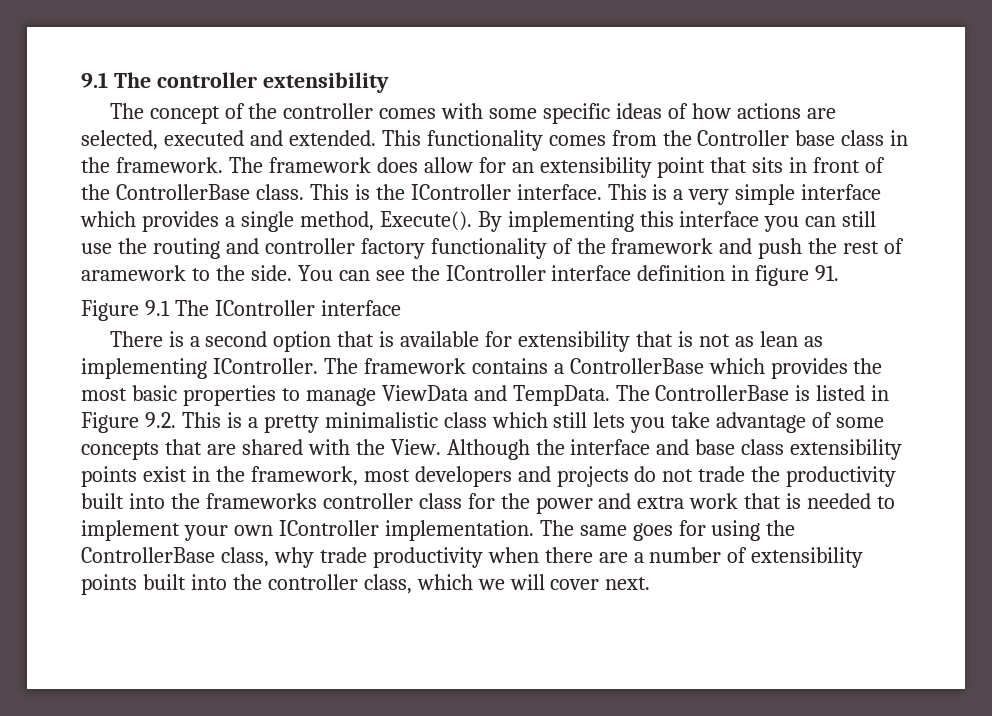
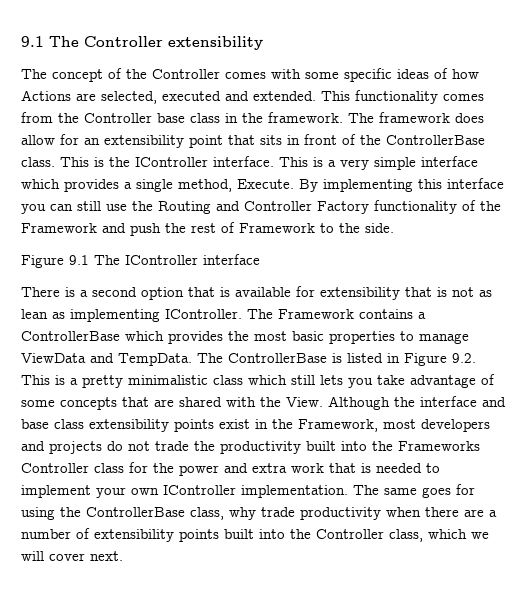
- 9.1 The controller extensibility
+ 9.1 The Controller extensibility
- The concept of the controller comes with some specific ideas of how actions are selected, executed and extended.
+ The concept of the Controller comes with some specific ideas of how Actions are selected, executed and extended.
- This is a very simple interface which provides a single method, Execute().
+ This is a very simple interface which provides a single method, Execute.
- By implementing this interface you can still use the routing and controller factory functionality of the framework and push the rest of aramework to the side. You can see the IController interface definition in figure 91.
+ By implementing this interface you can still use the Routing and Controller Factory functionality of the Framework and push the rest of Framework to the side.
- The framework contains a ControllerBase which provides the most basic properties to manage ViewData and TempData.
+ The Framework contains a ControllerBase which provides the most basic properties to manage ViewData and TempData.
- Although the interface and base class extensibility points exist in the framework, most developers and projects do not trade the productivity built into the frameworks controller class for the power and extra work that is needed to implement your own IController implementation.
+ Although the interface and base class extensibility points exist in the Framework, most developers and projects do not trade the productivity built into the Frameworks Controller class for the power and extra work that is needed to implement your own IController implementation.
- The same goes for using the ControllerBase class, why trade productivity when there are a number of extensibility points built into the controller class, which we will cover next.
+ The same goes for using the ControllerBase class, why trade productivity when there are a number of extensibility points built into the Controller class, which we will cover next.

